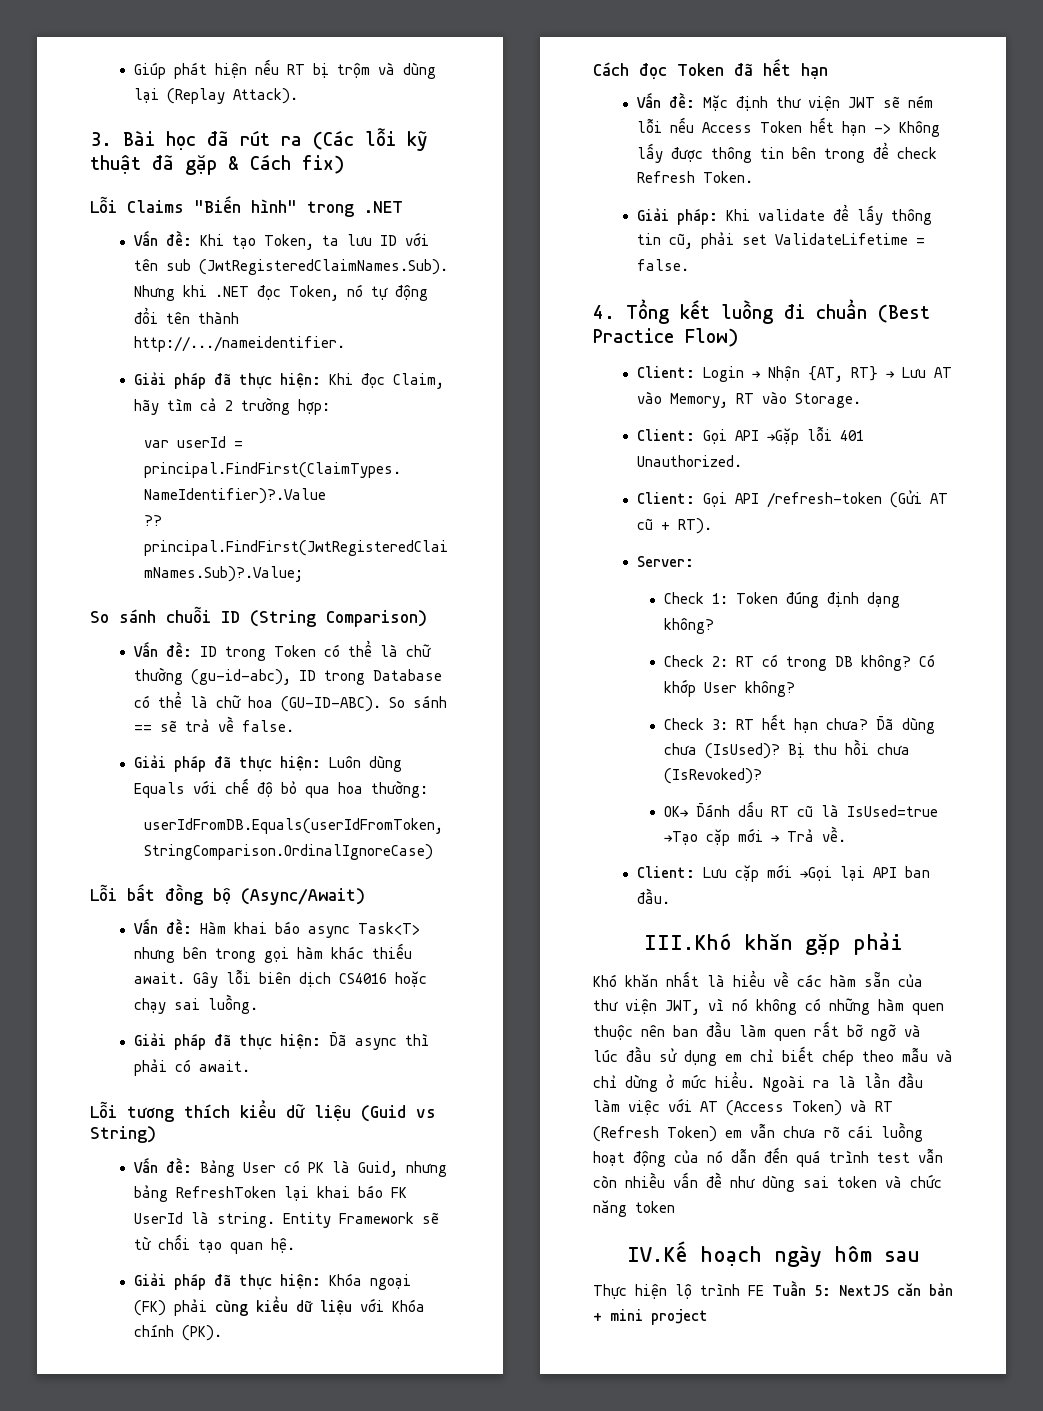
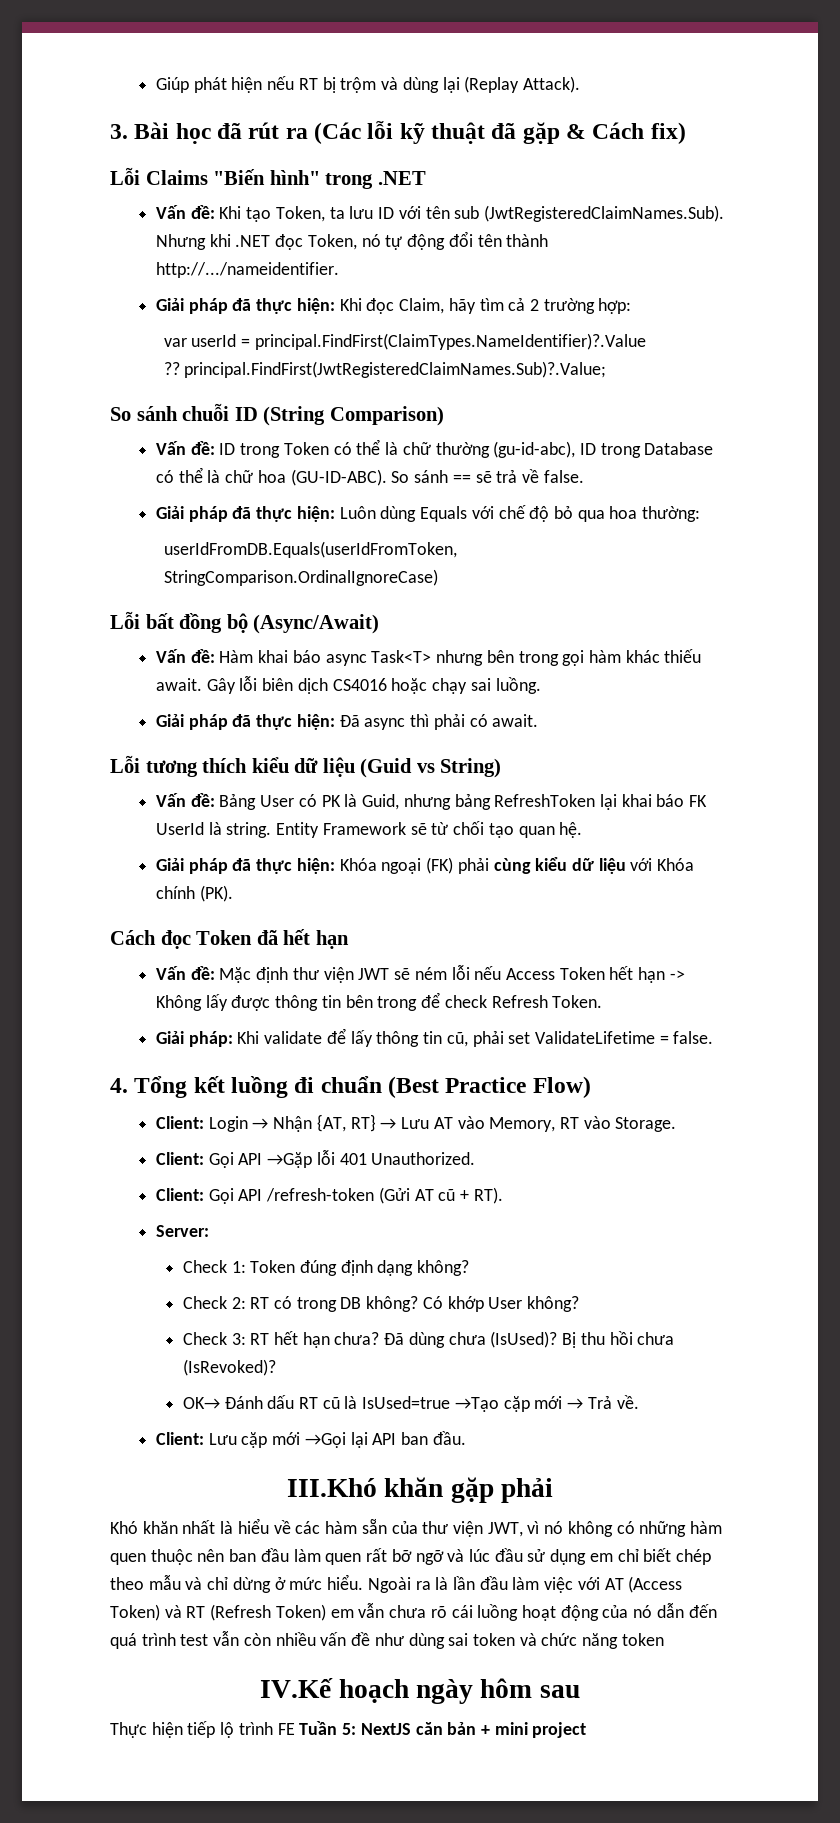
- Thực hiện lộ trình FE Tuần 5: NextJS căn bản + mini project
+ Thực hiện tiếp lộ trình FE Tuần 5: NextJS căn bản + mini project

